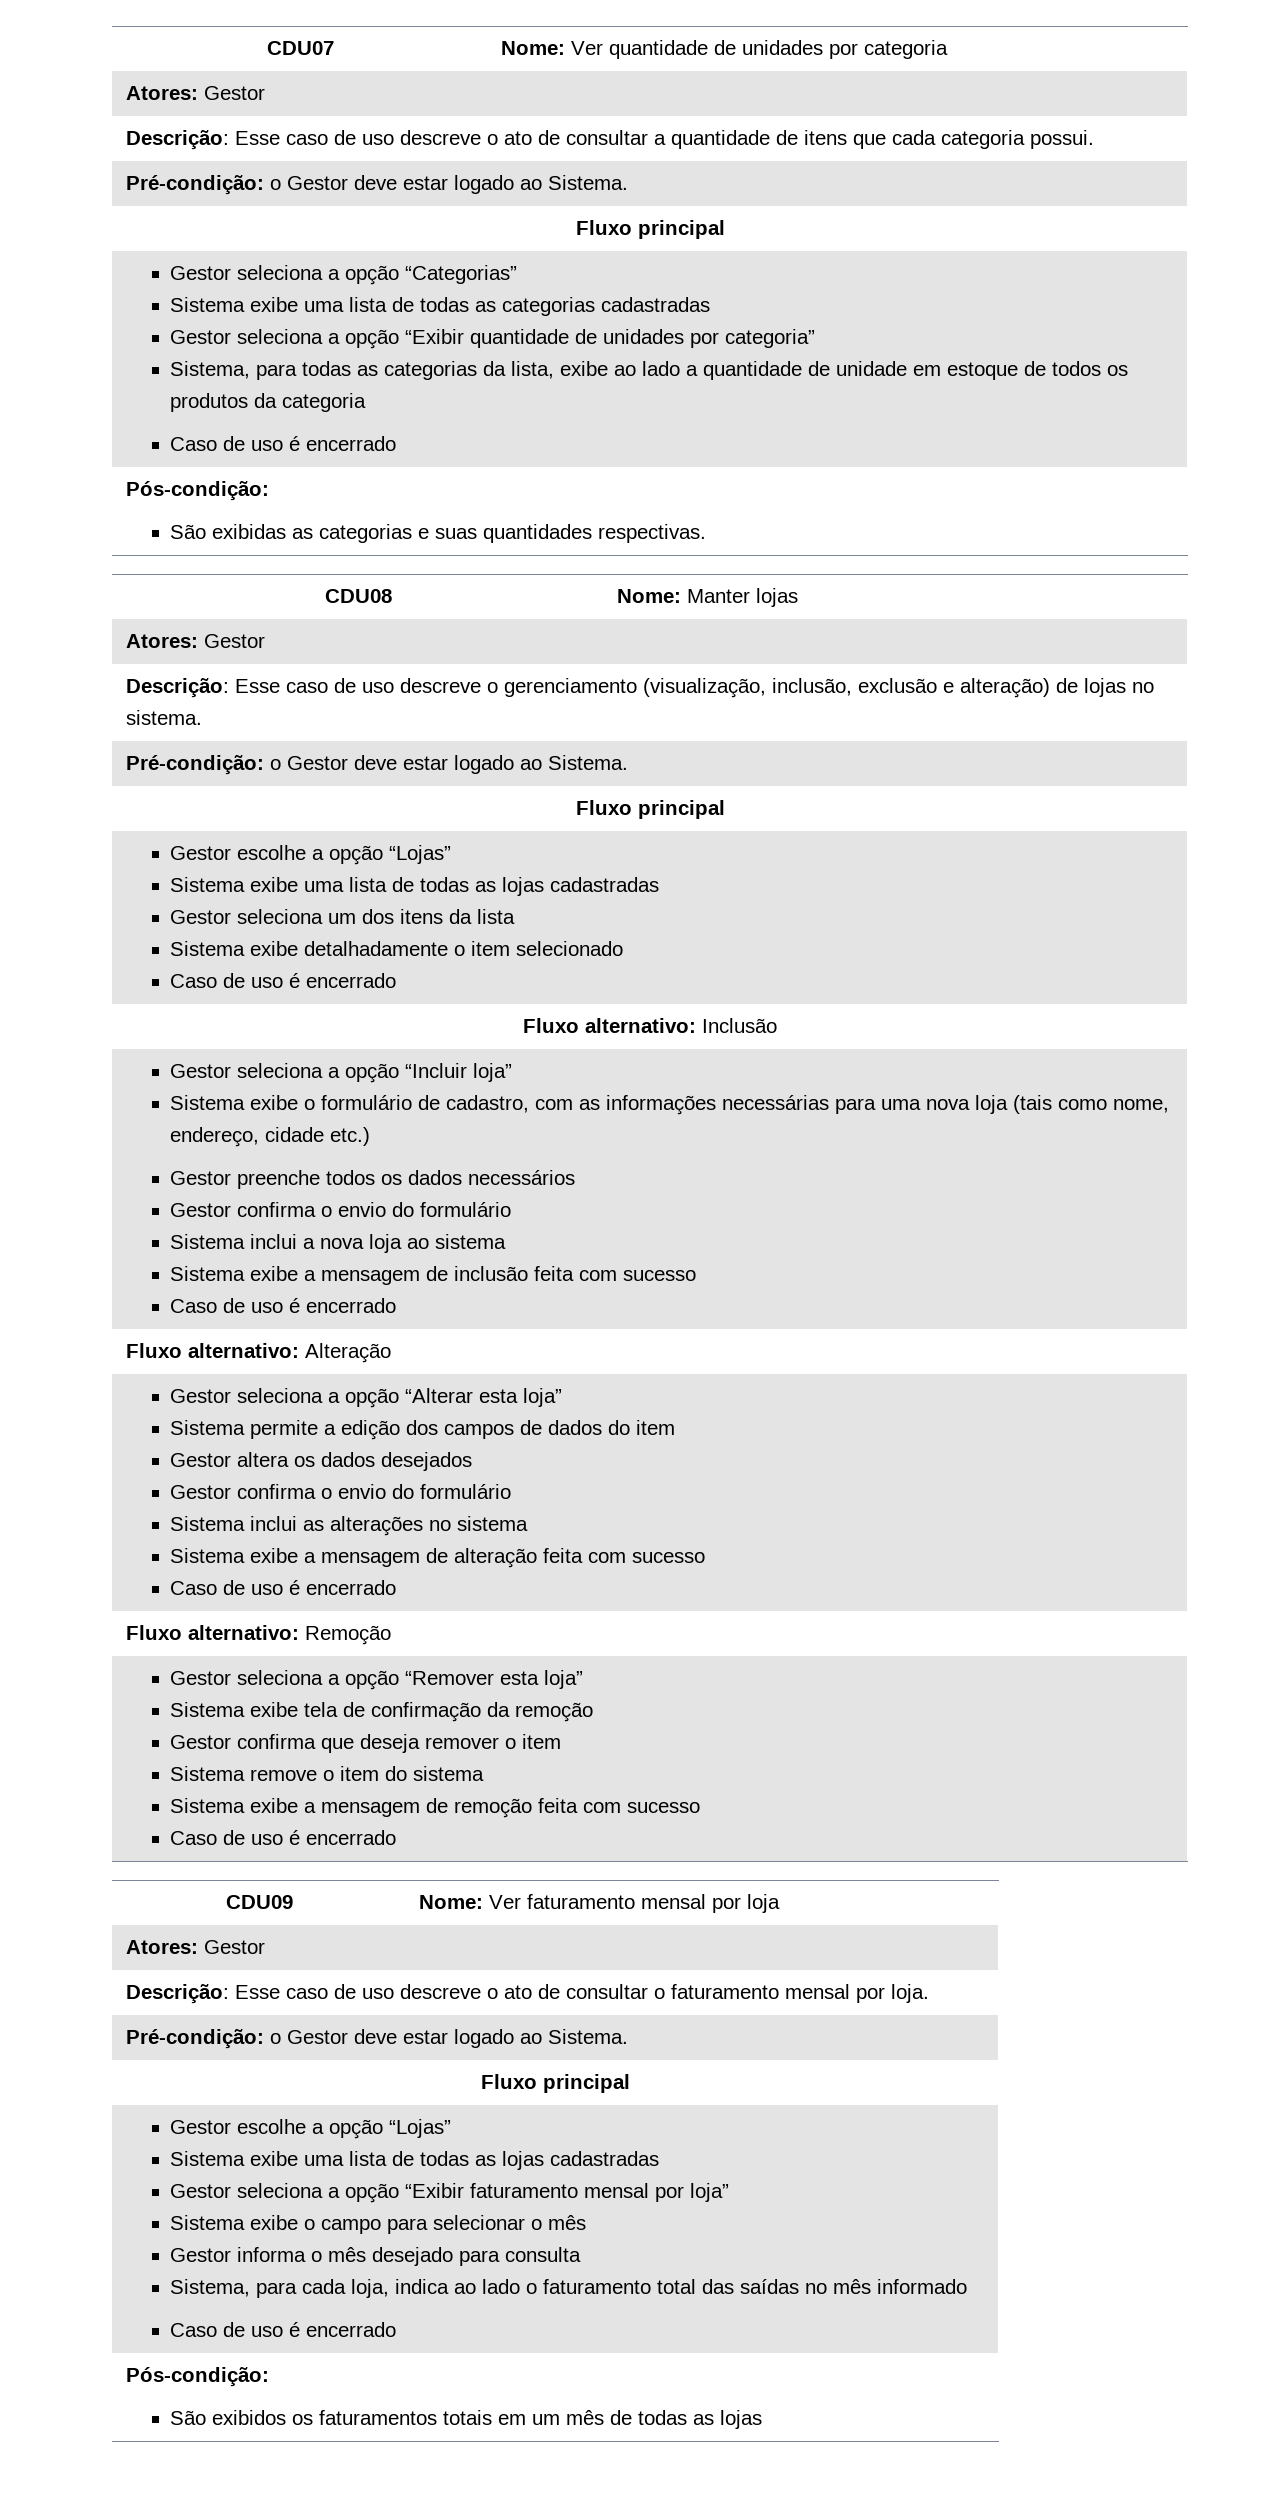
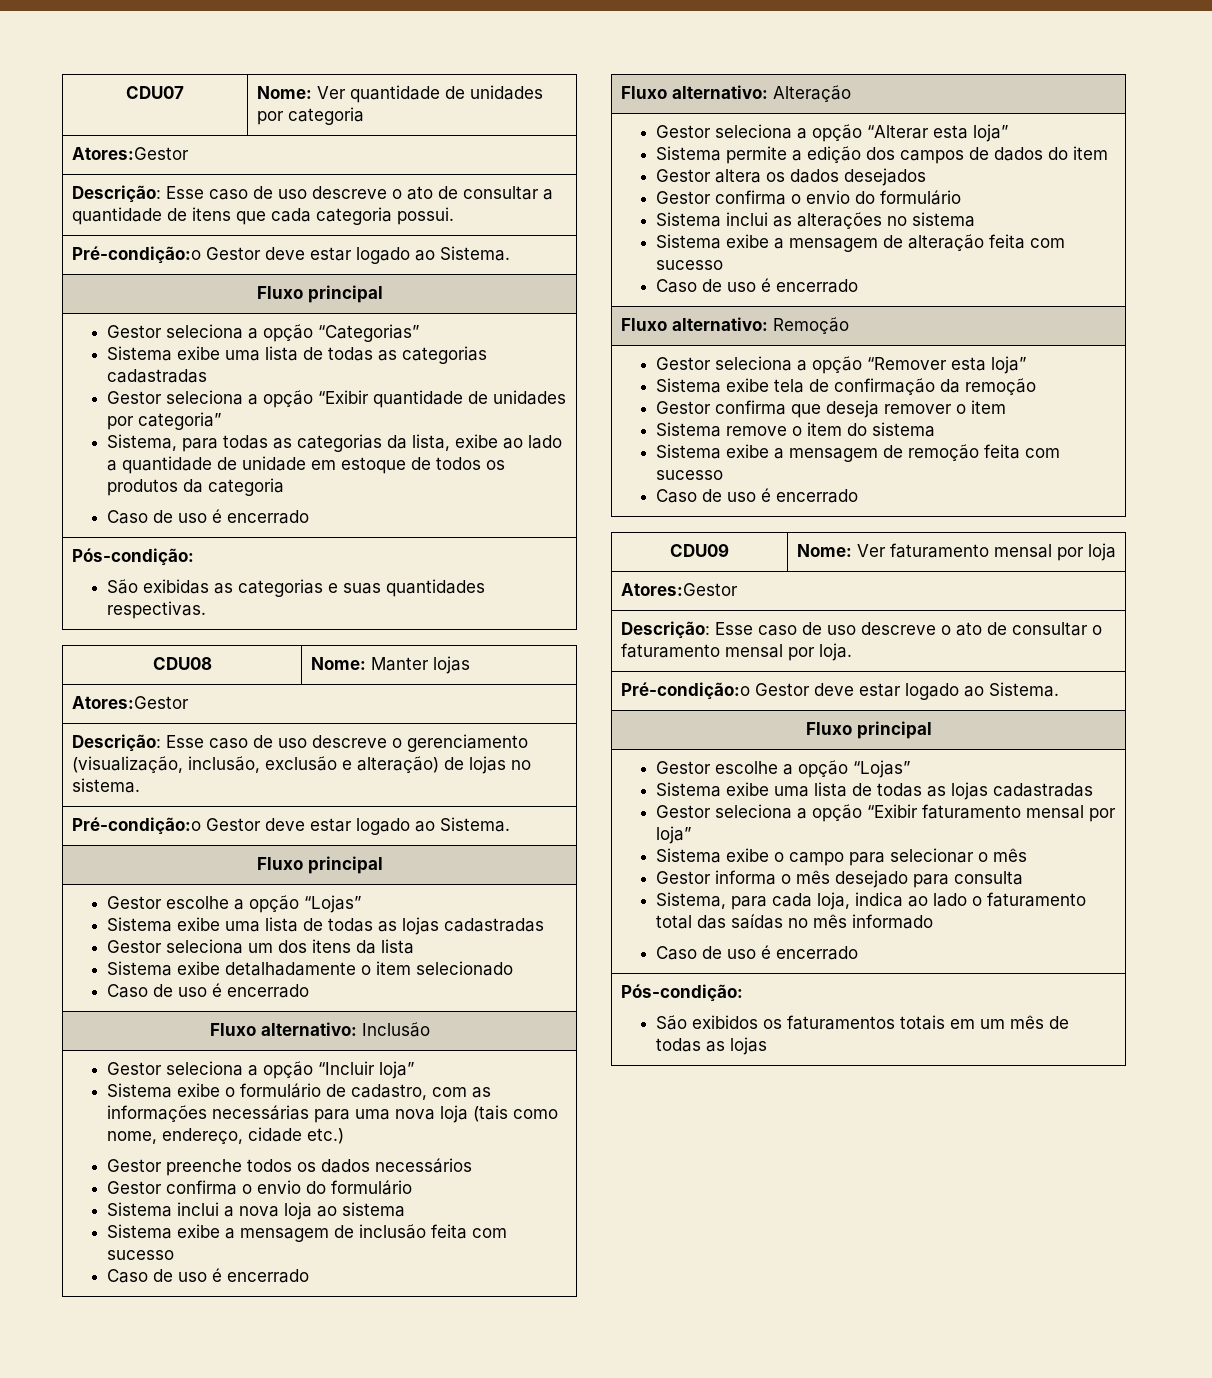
  CDU07 | Nome: Ver quantidade de unidades por categoria
- Atores: Gestor
+ Atores:Gestor
  Descrição: Esse caso de uso descreve o ato de consultar a quantidade de itens que cada categoria possui.
- Pré-condição: o Gestor deve estar logado ao Sistema.
+ Pré-condição:o Gestor deve estar logado ao Sistema.
  CDU08 | Nome: Manter lojas
- Atores: Gestor
+ Atores:Gestor
  Descrição: Esse caso de uso descreve o gerenciamento (visualização, inclusão, exclusão e alteração) de lojas no sistema.
- Pré-condição: o Gestor deve estar logado ao Sistema.
+ Pré-condição:o Gestor deve estar logado ao Sistema.
  CDU09 | Nome: Ver faturamento mensal por loja
- Atores: Gestor
+ Atores:Gestor
  Descrição: Esse caso de uso descreve o ato de consultar o faturamento mensal por loja.
- Pré-condição: o Gestor deve estar logado ao Sistema.
+ Pré-condição:o Gestor deve estar logado ao Sistema.

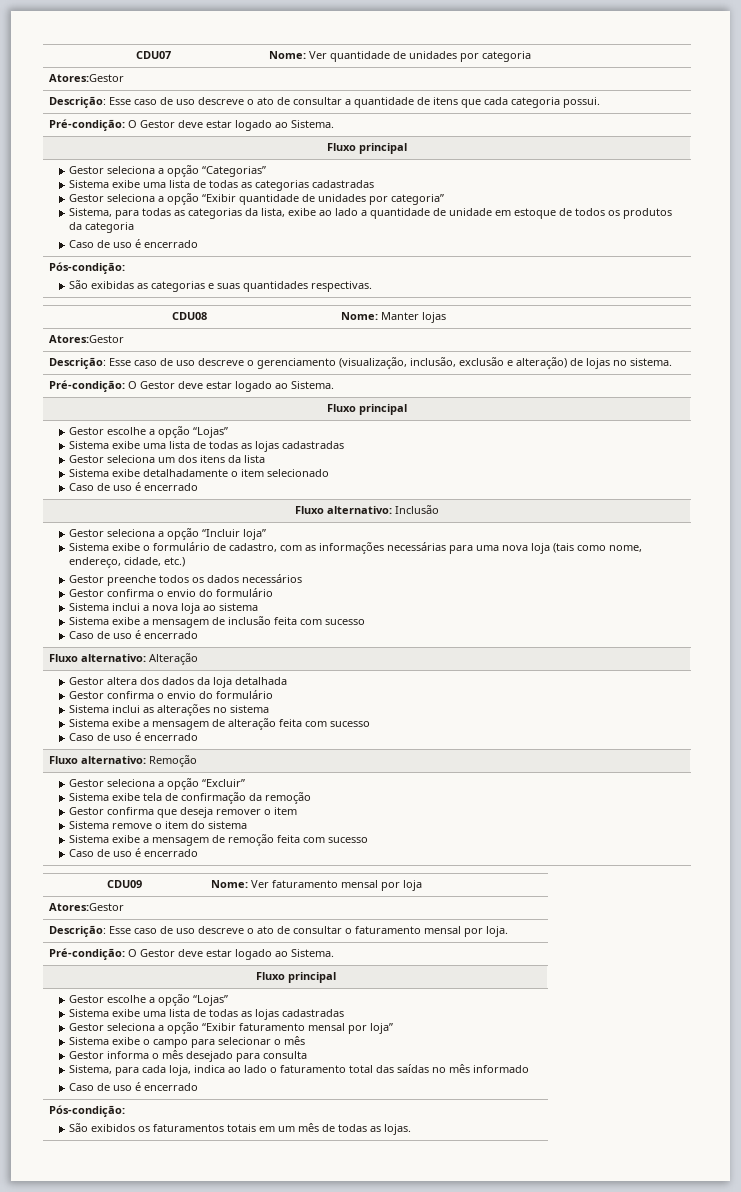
  Descrição: Esse caso de uso descreve o ato de consultar a quantidade de itens que cada categoria possui.
- Pré-condição:o Gestor deve estar logado ao Sistema.
+ Pré-condição: O Gestor deve estar logado ao Sistema.
  Descrição: Esse caso de uso descreve o gerenciamento (visualização, inclusão, exclusão e alteração) de lojas no sistema.
- Pré-condição:o Gestor deve estar logado ao Sistema.
+ Pré-condição: O Gestor deve estar logado ao Sistema.
- Sistema exibe o formulário de cadastro, com as informações necessárias para uma nova loja (tais como nome, endereço, cidade etc.)
+ Sistema exibe o formulário de cadastro, com as informações necessárias para uma nova loja (tais como nome, endereço, cidade, etc.)
- Gestor seleciona a opção “Alterar esta loja”
- Sistema permite a edição dos campos de dados do item
- Gestor altera os dados desejados
+ Gestor altera dos dados da loja detalhada
- Gestor seleciona a opção “Remover esta loja”
+ Gestor seleciona a opção “Excluir”
  Descrição: Esse caso de uso descreve o ato de consultar o faturamento mensal por loja.
- Pré-condição:o Gestor deve estar logado ao Sistema.
+ Pré-condição: O Gestor deve estar logado ao Sistema.
  Sistema, para cada loja, indica ao lado o faturamento total das saídas no mês informado
  Caso de uso é encerrado
  Pós-condição:
- São exibidos os faturamentos totais em um mês de todas as lojas
+ São exibidos os faturamentos totais em um mês de todas as lojas.

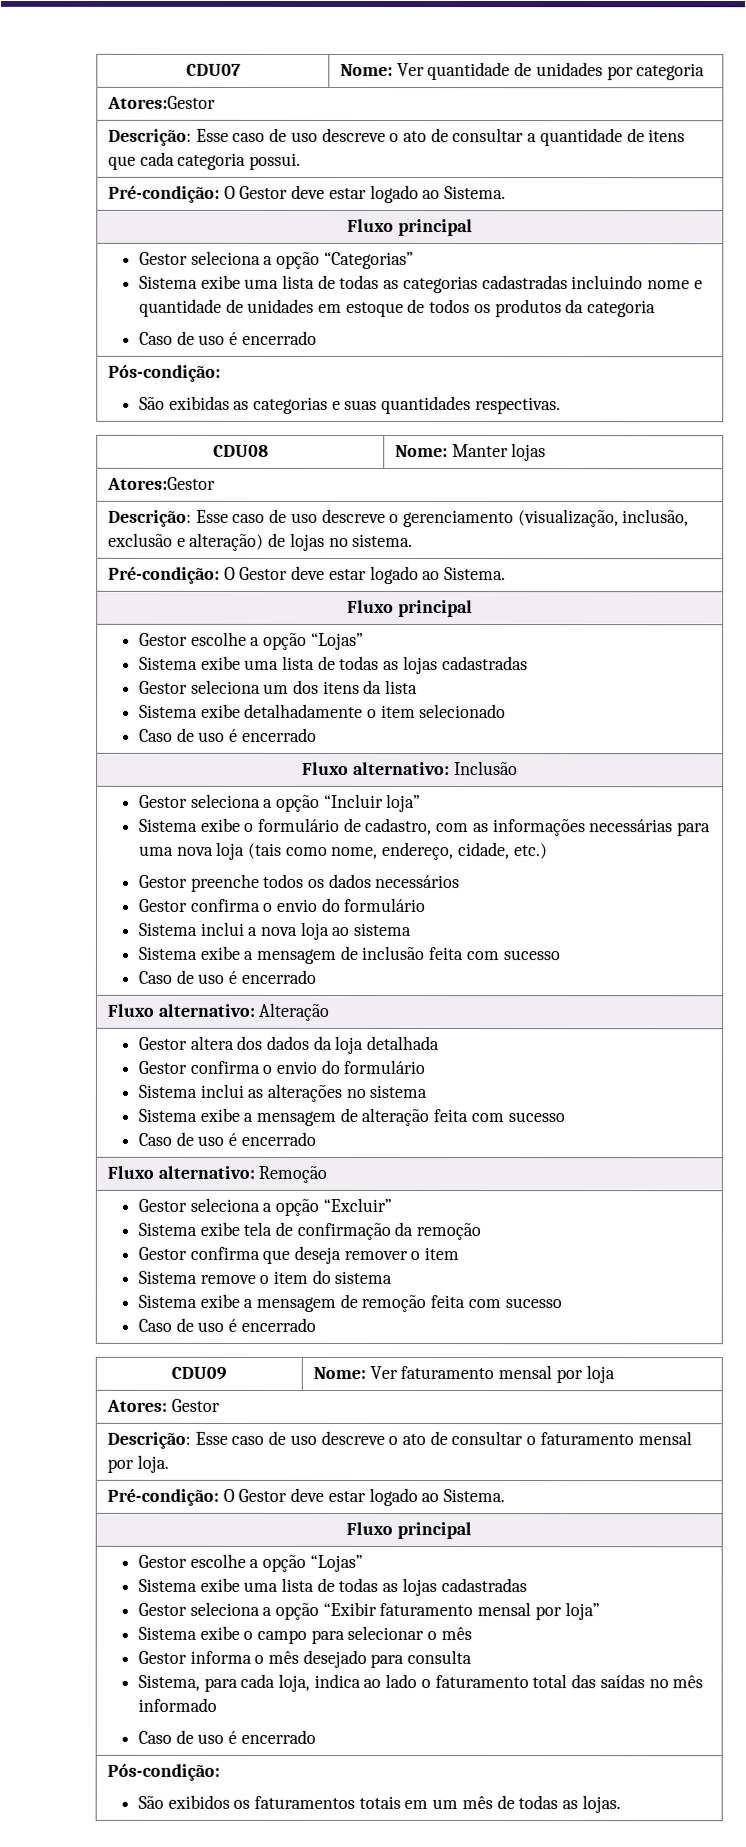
- Sistema exibe uma lista de todas as categorias cadastradas
- Gestor seleciona a opção “Exibir quantidade de unidades por categoria”
- Sistema, para todas as categorias da lista, exibe ao lado a quantidade de unidade em estoque de todos os produtos da categoria
+ Sistema exibe uma lista de todas as categorias cadastradas incluindo nome e quantidade de unidades em estoque de todos os produtos da categoria
  CDU09 | Nome: Ver faturamento mensal por loja
- Atores:Gestor
+ Atores: Gestor

